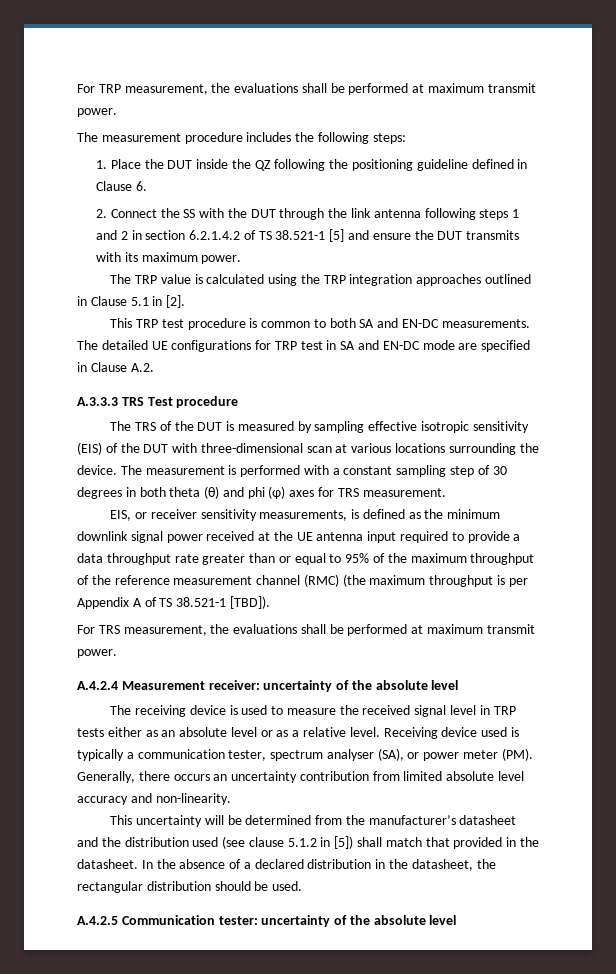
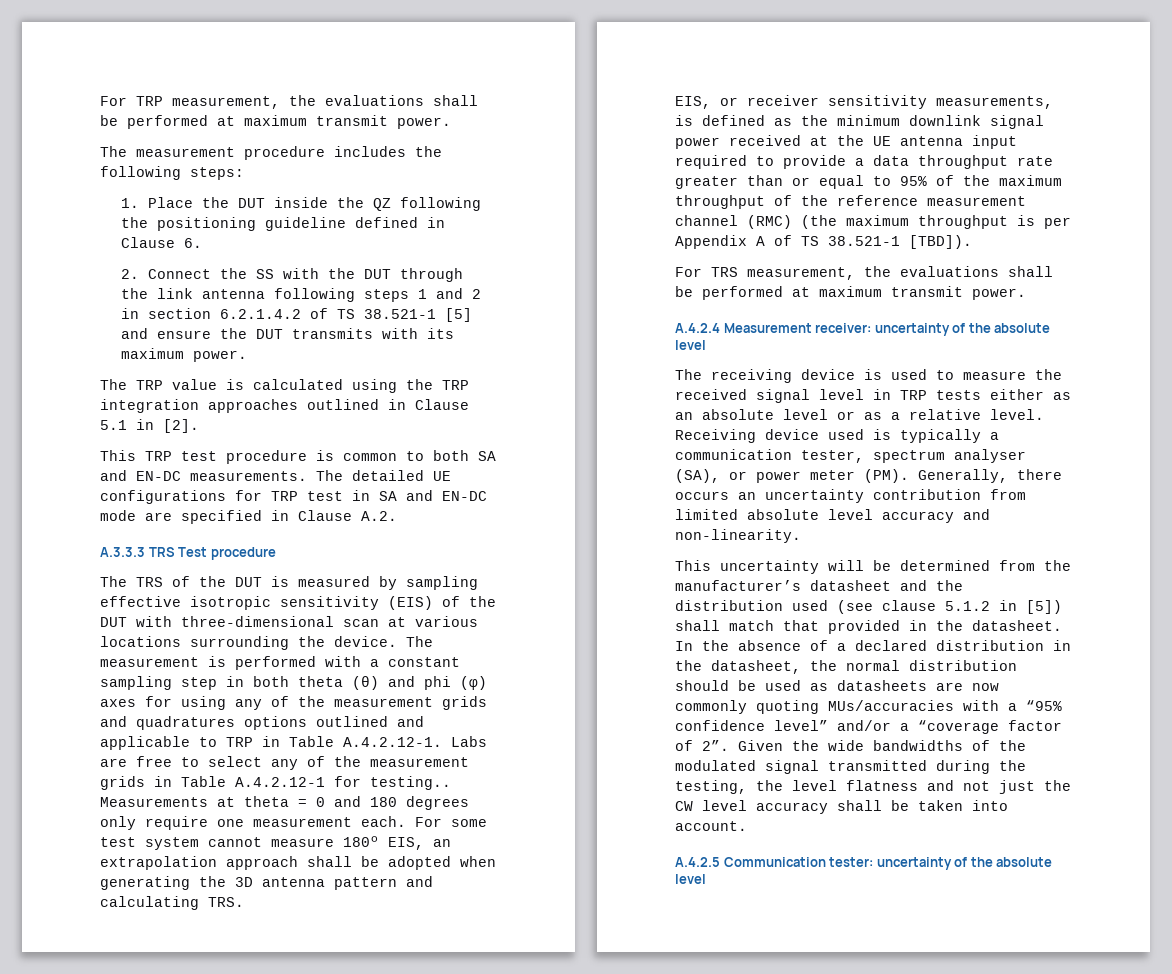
- The measurement is performed with a constant sampling step of 30 degrees in both theta (θ) and phi (φ) axes for TRS measurement.
+ The measurement is performed with a constant sampling step in both theta (θ) and phi (φ) axes for using any of the measurement grids and quadratures options outlined and applicable to TRP in Table A.4.2.12-1. Labs are free to select any of the measurement grids in Table A.4.2.12-1 for testing.. Measurements at theta = 0 and 180 degrees only require one measurement each. For some test system cannot measure 180º EIS, an extrapolation approach shall be adopted when generating the 3D antenna pattern and calculating TRS.
- In the absence of a declared distribution in the datasheet, the rectangular distribution should be used.
+ In the absence of a declared distribution in the datasheet, the normal distribution should be used as datasheets are now commonly quoting MUs/accuracies with a “95% confidence level” and/or a “coverage factor of 2”. Given the wide bandwidths of the modulated signal transmitted during the testing, the level flatness and not just the CW level accuracy shall be taken into account.

